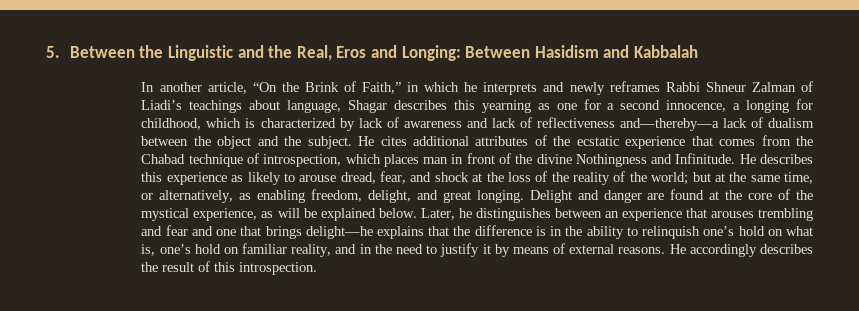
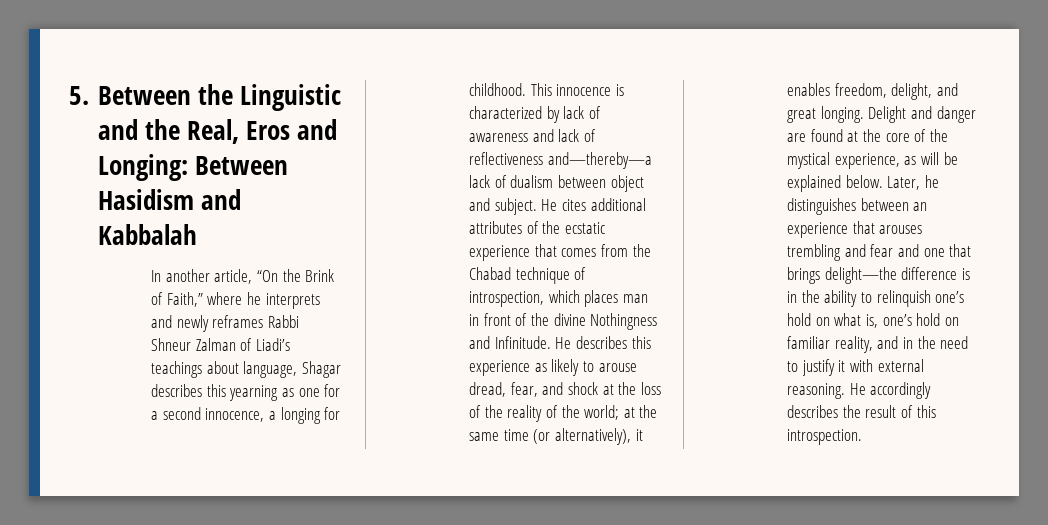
- In another article, “On the Brink of Faith,” in which he interprets and newly reframes Rabbi Shneur Zalman of Liadi’s teachings about language, Shagar describes this yearning as one for a second innocence, a longing for childhood, which is characterized by lack of awareness and lack of reflectiveness and—thereby—a lack of dualism between the object and the subject.
+ In another article, “On the Brink of Faith,” where he interprets and newly reframes Rabbi Shneur Zalman of Liadi’s teachings about language, Shagar describes this yearning as one for a second innocence, a longing for childhood. This innocence is characterized by lack of awareness and lack of reflectiveness and—thereby—a lack of dualism between object and subject.
- He describes this experience as likely to arouse dread, fear, and shock at the loss of the reality of the world; but at the same time, or alternatively, as enabling freedom, delight, and great longing.
+ He describes this experience as likely to arouse dread, fear, and shock at the loss of the reality of the world; at the same time (or alternatively), it enables freedom, delight, and great longing.
- Later, he distinguishes between an experience that arouses trembling and fear and one that brings delight—he explains that the difference is in the ability to relinquish one’s hold on what is, one’s hold on familiar reality, and in the need to justify it by means of external reasons.
+ Later, he distinguishes between an experience that arouses trembling and fear and one that brings delight—the difference is in the ability to relinquish one’s hold on what is, one’s hold on familiar reality, and in the need to justify it with external reasoning.

